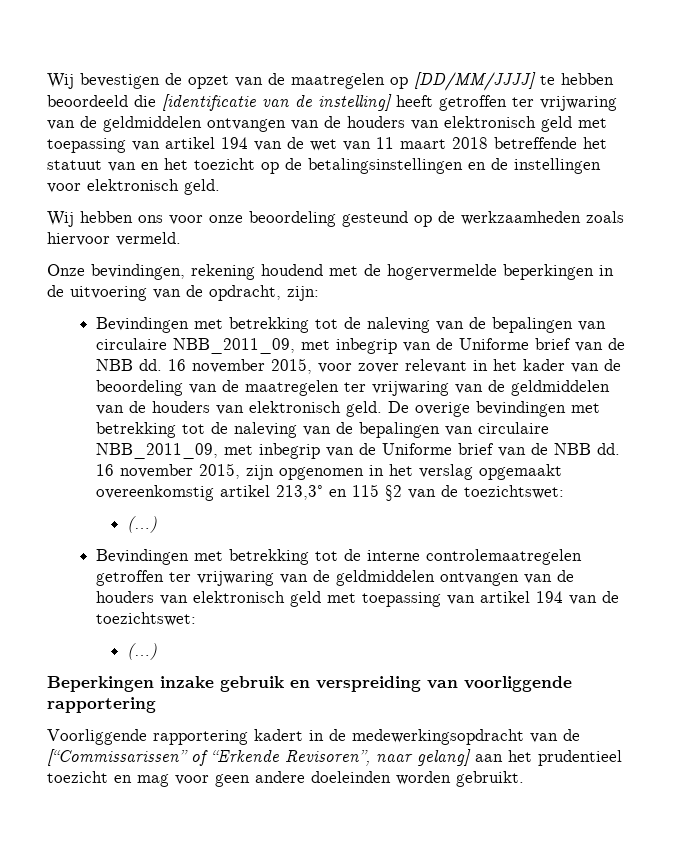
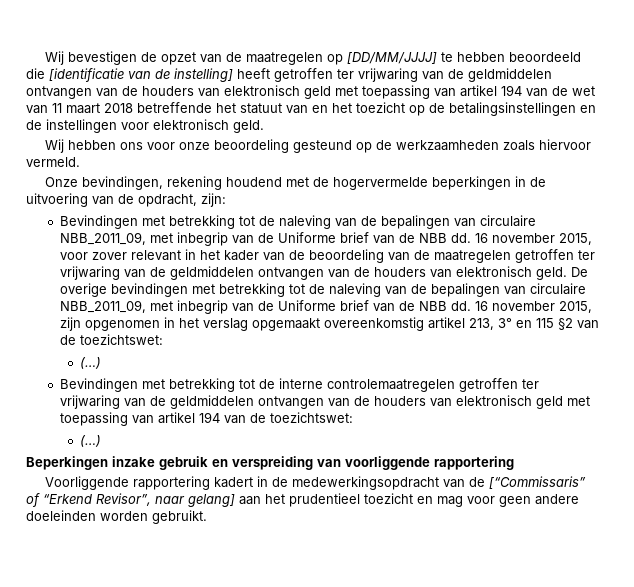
- 16 november 2015, voor zover relevant in het kader van de beoordeling van de maatregelen ter vrijwaring van de geldmiddelen van de houders van elektronisch geld.
+ 16 november 2015, voor zover relevant in het kader van de beoordeling van de maatregelen getroffen ter vrijwaring van de geldmiddelen ontvangen van de houders van elektronisch geld.
- 16 november 2015, zijn opgenomen in het verslag opgemaakt overeenkomstig artikel 213,3° en 115 §2 van de toezichtswet:
+ 16 november 2015, zijn opgenomen in het verslag opgemaakt overeenkomstig artikel 213, 3° en 115 §2 van de toezichtswet:
- Voorliggende rapportering kadert in de medewerkingsopdracht van de [“Commissarissen” of “Erkende Revisoren”, naar gelang] aan het prudentieel toezicht en mag voor geen andere doeleinden worden gebruikt.
+ Voorliggende rapportering kadert in de medewerkingsopdracht van de [“Commissaris” of “Erkend Revisor”, naar gelang] aan het prudentieel toezicht en mag voor geen andere doeleinden worden gebruikt.

